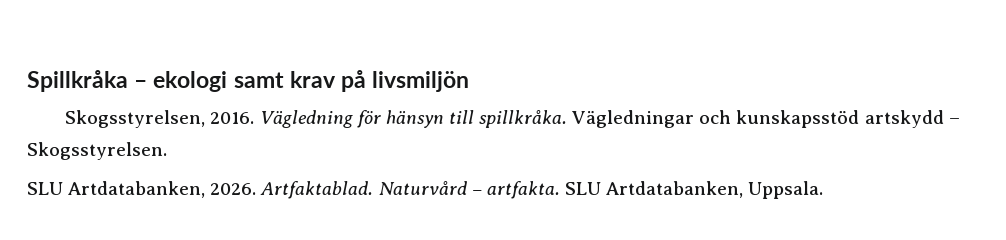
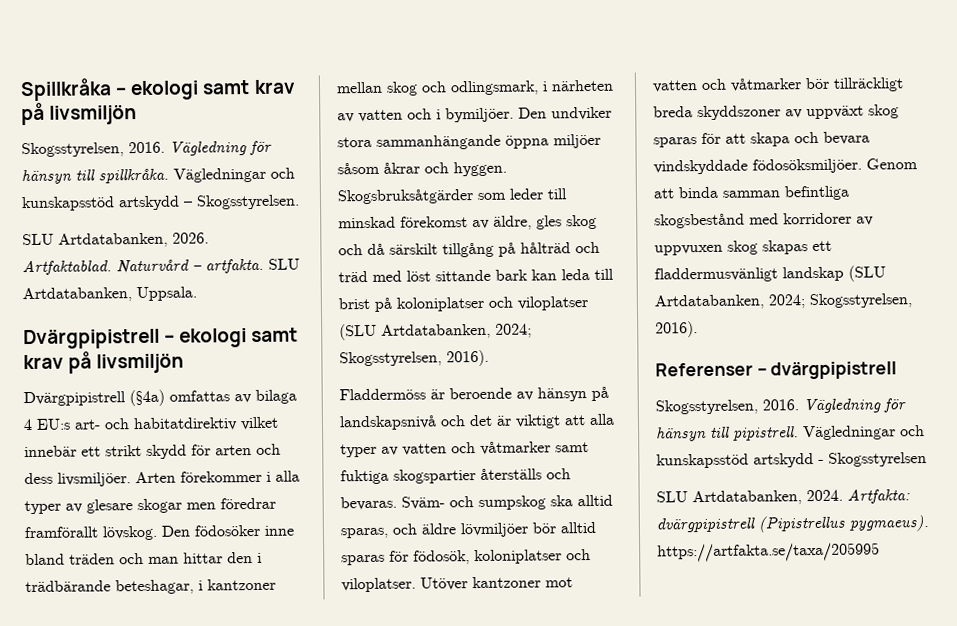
+ Dvärgpipistrell – ekologi samt krav på livsmiljön
+ Dvärgpipistrell (§4a) omfattas av bilaga 4 EU:s art- och habitatdirektiv vilket innebär ett strikt skydd för arten och dess livsmiljöer. Arten förekommer i alla typer av glesare skogar men föredrar framförallt lövskog. Den födosöker inne bland träden och man hittar den i trädbärande beteshagar, i kantzoner mellan skog och odlingsmark, i närheten av vatten och i bymiljöer. Den undviker stora sammanhängande öppna miljöer såsom åkrar och hyggen. Skogsbruksåtgärder som leder till minskad förekomst av äldre, gles skog och då särskilt tillgång på hålträd och träd med löst sittande bark kan leda till brist på koloniplatser och viloplatser (SLU Artdatabanken, 2024; Skogsstyrelsen, 2016).
+ Fladdermöss är beroende av hänsyn på landskapsnivå och det är viktigt att alla typer av vatten och våtmarker samt fuktiga skogspartier återställs och bevaras. Sväm- och sumpskog ska alltid sparas, och äldre lövmiljöer bör alltid sparas för födosök, koloniplatser och viloplatser. Utöver kantzoner mot vatten och våtmarker bör tillräckligt breda skyddszoner av uppväxt skog sparas för att skapa och bevara vindskyddade födosöksmiljöer. Genom att binda samman befintliga skogsbestånd med korridorer av uppvuxen skog skapas ett fladdermusvänligt landskap (SLU Artdatabanken, 2024; Skogsstyrelsen, 2016).
+ Referenser – dvärgpipistrell
+ Skogsstyrelsen, 2016. Vägledning för hänsyn till pipistrell. Vägledningar och kunskapsstöd artskydd - Skogsstyrelsen
+ SLU Artdatabanken, 2024. Artfakta: dvärgpipistrell (Pipistrellus pygmaeus). https://artfakta.se/taxa/205995

